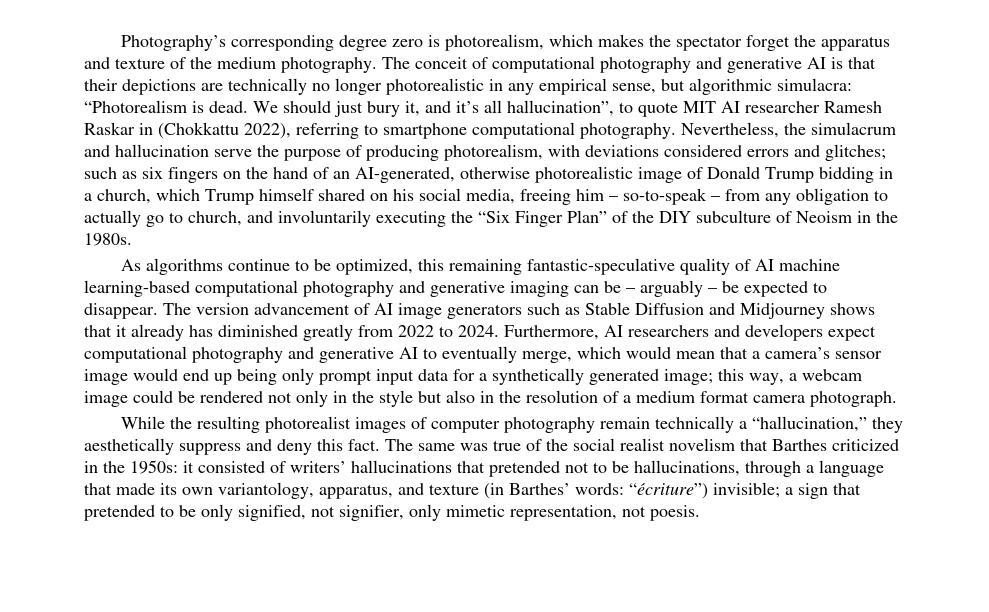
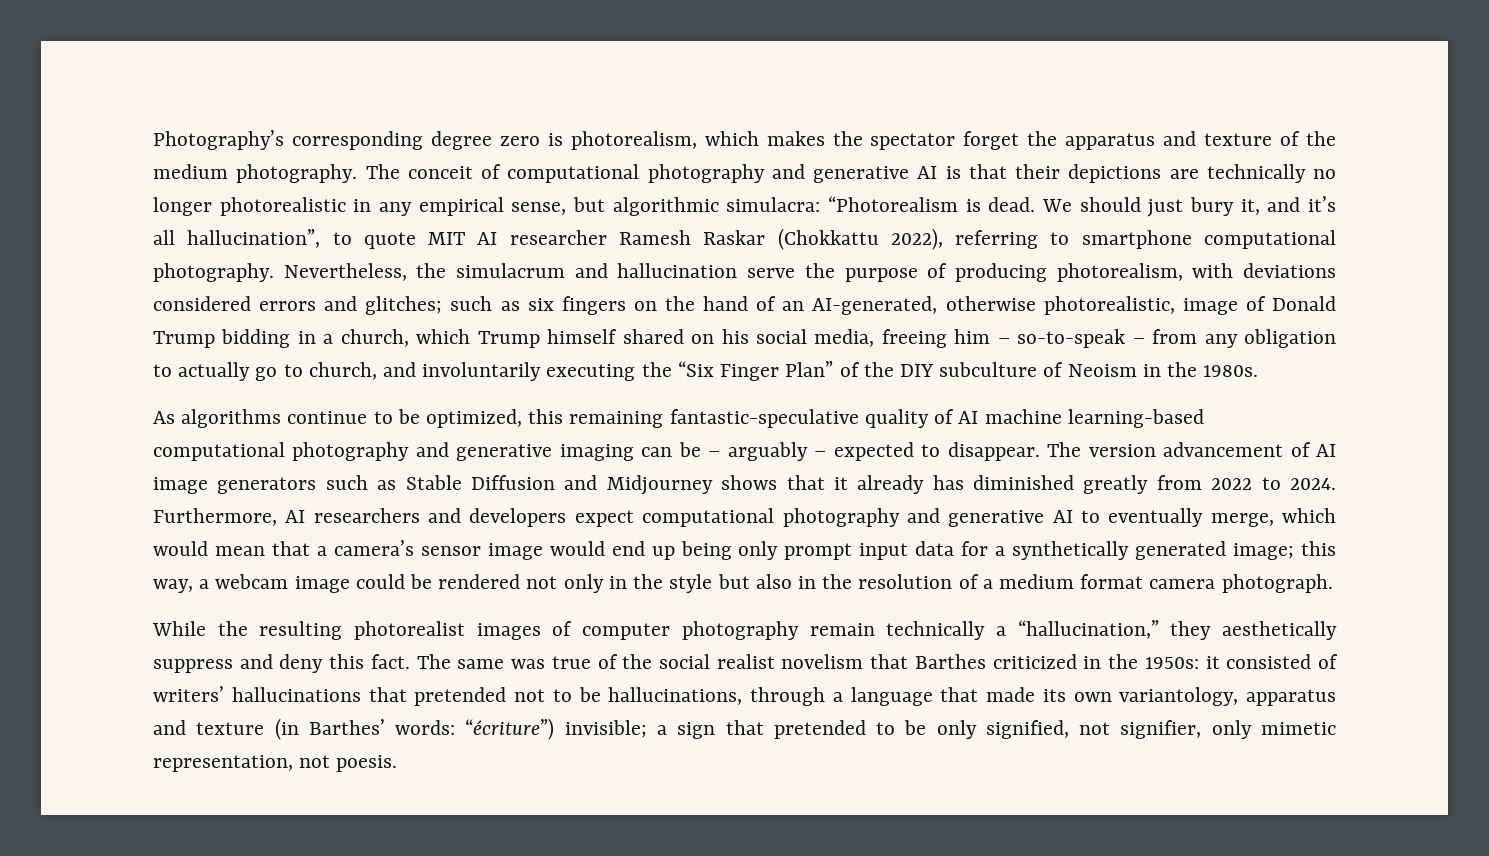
- We should just bury it, and it’s all hallucination”, to quote MIT AI researcher Ramesh Raskar in (Chokkattu 2022), referring to smartphone computational photography.
+ We should just bury it, and it’s all hallucination”, to quote MIT AI researcher Ramesh Raskar (Chokkattu 2022), referring to smartphone computational photography.
- such as six fingers on the hand of an AI-generated, otherwise photorealistic image of Donald Trump bidding in a church, which Trump himself shared on his social media, freeing him – so-to-speak – from any obligation to actually go to church, and involuntarily executing the “Six Finger Plan” of the DIY subculture of Neoism in the 1980s.
+ such as six fingers on the hand of an AI-generated, otherwise photorealistic, image of Donald Trump bidding in a church, which Trump himself shared on his social media, freeing him – so-to-speak – from any obligation to actually go to church, and involuntarily executing the “Six Finger Plan” of the DIY subculture of Neoism in the 1980s.
- As algorithms continue to be optimized, this remaining fantastic-speculative quality of AI machine learning-based computational photography and generative imaging can be – arguably – be expected to disappear.
+ As algorithms continue to be optimized, this remaining fantastic-speculative quality of AI machine learning-based computational photography and generative imaging can be – arguably – expected to disappear.
- The same was true of the social realist novelism that Barthes criticized in the 1950s: it consisted of writers’ hallucinations that pretended not to be hallucinations, through a language that made its own variantology, apparatus, and texture (in Barthes’ words: “écriture”) invisible; a sign that pretended to be only signified, not signifier, only mimetic representation, not poesis.
+ The same was true of the social realist novelism that Barthes criticized in the 1950s: it consisted of writers’ hallucinations that pretended not to be hallucinations, through a language that made its own variantology, apparatus and texture (in Barthes’ words: “écriture”) invisible; a sign that pretended to be only signified, not signifier, only mimetic representation, not poesis.

